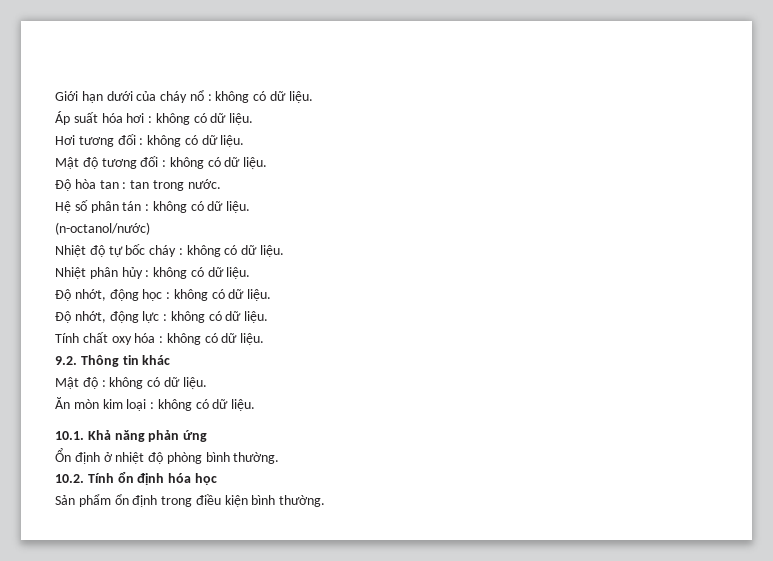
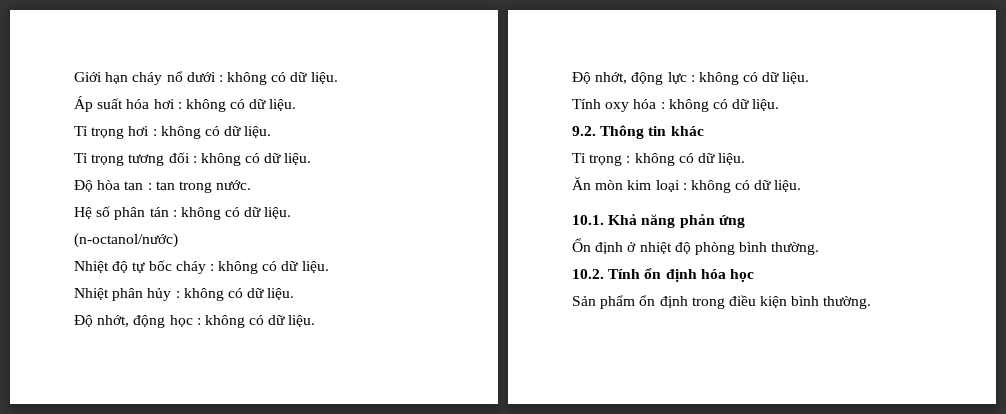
- Giới hạn dưới của cháy nổ : không có dữ liệu.
+ Giới hạn cháy nổ dưới : không có dữ liệu.
- Hơi tương đối : không có dữ liệu.
- Mật độ tương đối : không có dữ liệu.
+ Tỉ trọng hơi : không có dữ liệu.
+ Tỉ trọng tương đối : không có dữ liệu.
- Tính chất oxy hóa : không có dữ liệu.
+ Tính oxy hóa : không có dữ liệu.
- Mật độ : không có dữ liệu.
+ Tỉ trọng : không có dữ liệu.

